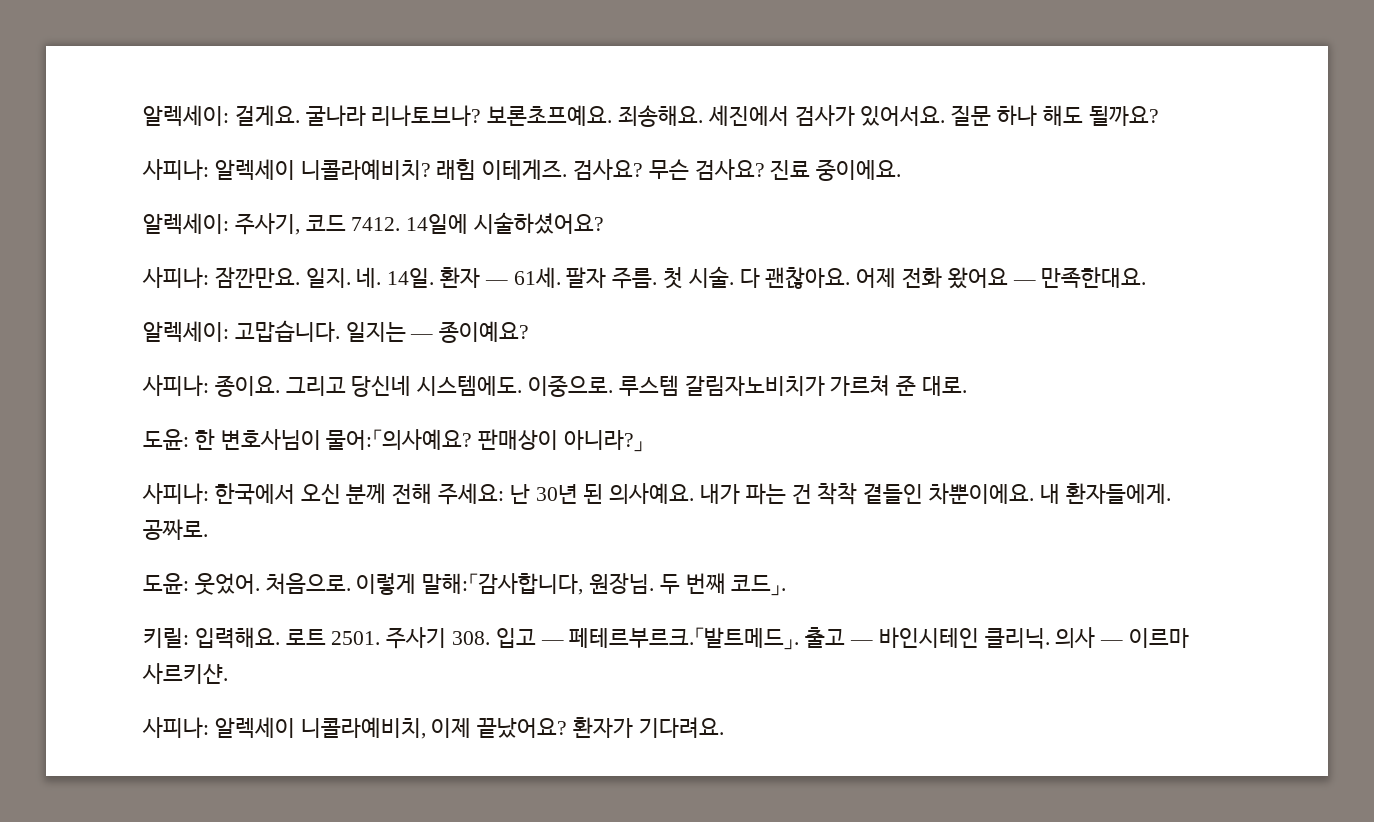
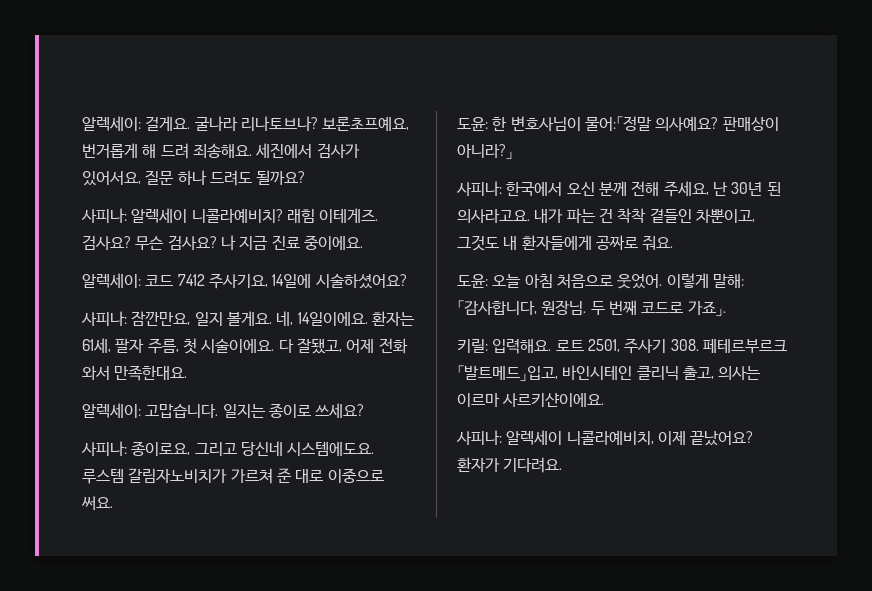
- 보론초프예요. 죄송해요.
+ 보론초프예요, 번거롭게 해 드려 죄송해요.
- 세진에서 검사가 있어서요. 질문 하나 해도 될까요?
+ 세진에서 검사가 있어서요, 질문 하나 드려도 될까요?
- 진료 중이에요.
+ 나 지금 진료 중이에요.
- 알렉세이: 주사기, 코드 7412. 14일에 시술하셨어요?
+ 알렉세이: 코드 7412 주사기요, 14일에 시술하셨어요?
- 사피나: 잠깐만요. 일지. 네. 14일. 환자 — 61세. 팔자 주름. 첫 시술. 다 괜찮아요. 어제 전화 왔어요 — 만족한대요.
+ 사피나: 잠깐만요, 일지 볼게요. 네, 14일이에요. 환자는 61세, 팔자 주름, 첫 시술이에요. 다 잘됐고, 어제 전화 와서 만족한대요.
- 일지는 — 종이예요?
- 사피나: 종이요. 그리고 당신네 시스템에도. 이중으로.
+ 일지는 종이로 쓰세요?
+ 사피나: 종이로요, 그리고 당신네 시스템에도요.
- 루스템 갈림자노비치가 가르쳐 준 대로.
+ 루스템 갈림자노비치가 가르쳐 준 대로 이중으로 써요.
- 도윤: 한 변호사님이 물어:「의사예요?
+ 도윤: 한 변호사님이 물어:「정말 의사예요?
- 사피나: 한국에서 오신 분께 전해 주세요: 난 30년 된 의사예요.
+ 사피나: 한국에서 오신 분께 전해 주세요, 난 30년 된 의사라고요.
- 내가 파는 건 착착 곁들인 차뿐이에요. 내 환자들에게. 공짜로.
- 도윤: 웃었어. 처음으로.
+ 내가 파는 건 착착 곁들인 차뿐이고, 그것도 내 환자들에게 공짜로 줘요.
+ 도윤: 오늘 아침 처음으로 웃었어.
- 두 번째 코드」.
+ 두 번째 코드로 가죠」.
- 로트 2501. 주사기 308. 입고 — 페테르부르크.「발트메드」. 출고 — 바인시테인 클리닉. 의사 — 이르마 사르키샨.
+ 로트 2501, 주사기 308. 페테르부르크「발트메드」입고, 바인시테인 클리닉 출고, 의사는 이르마 사르키샨이에요.

